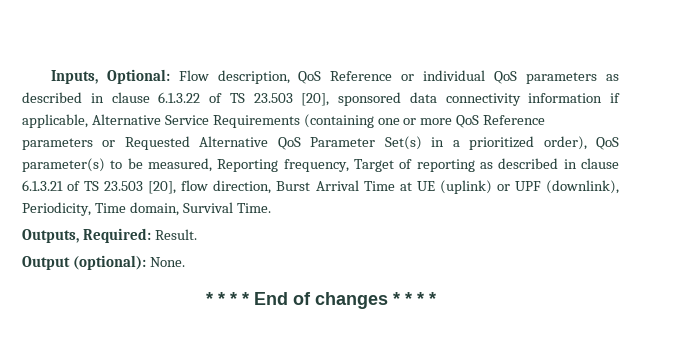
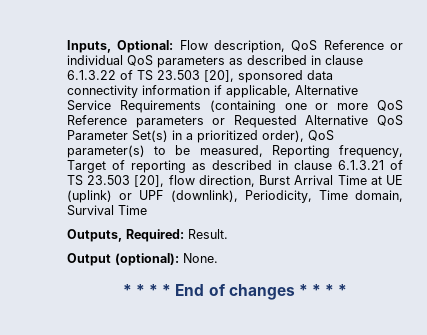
- Flow description, QoS Reference or individual QoS parameters as described in clause 6.1.3.22 of TS 23.503 [20], sponsored data connectivity information if applicable, Alternative Service Requirements (containing one or more QoS Reference parameters or Requested Alternative QoS Parameter Set(s) in a prioritized order), QoS parameter(s) to be measured, Reporting frequency, Target of reporting as described in clause 6.1.3.21 of TS 23.503 [20], flow direction, Burst Arrival Time at UE (uplink) or UPF (downlink), Periodicity, Time domain, Survival Time.
+ Flow description, QoS Reference or individual QoS parameters as described in clause 6.1.3.22 of TS 23.503 [20], sponsored data connectivity information if applicable, Alternative Service Requirements (containing one or more QoS Reference parameters or Requested Alternative QoS Parameter Set(s) in a prioritized order), QoS parameter(s) to be measured, Reporting frequency, Target of reporting as described in clause 6.1.3.21 of TS 23.503 [20], flow direction, Burst Arrival Time at UE (uplink) or UPF (downlink), Periodicity, Time domain, Survival Time

